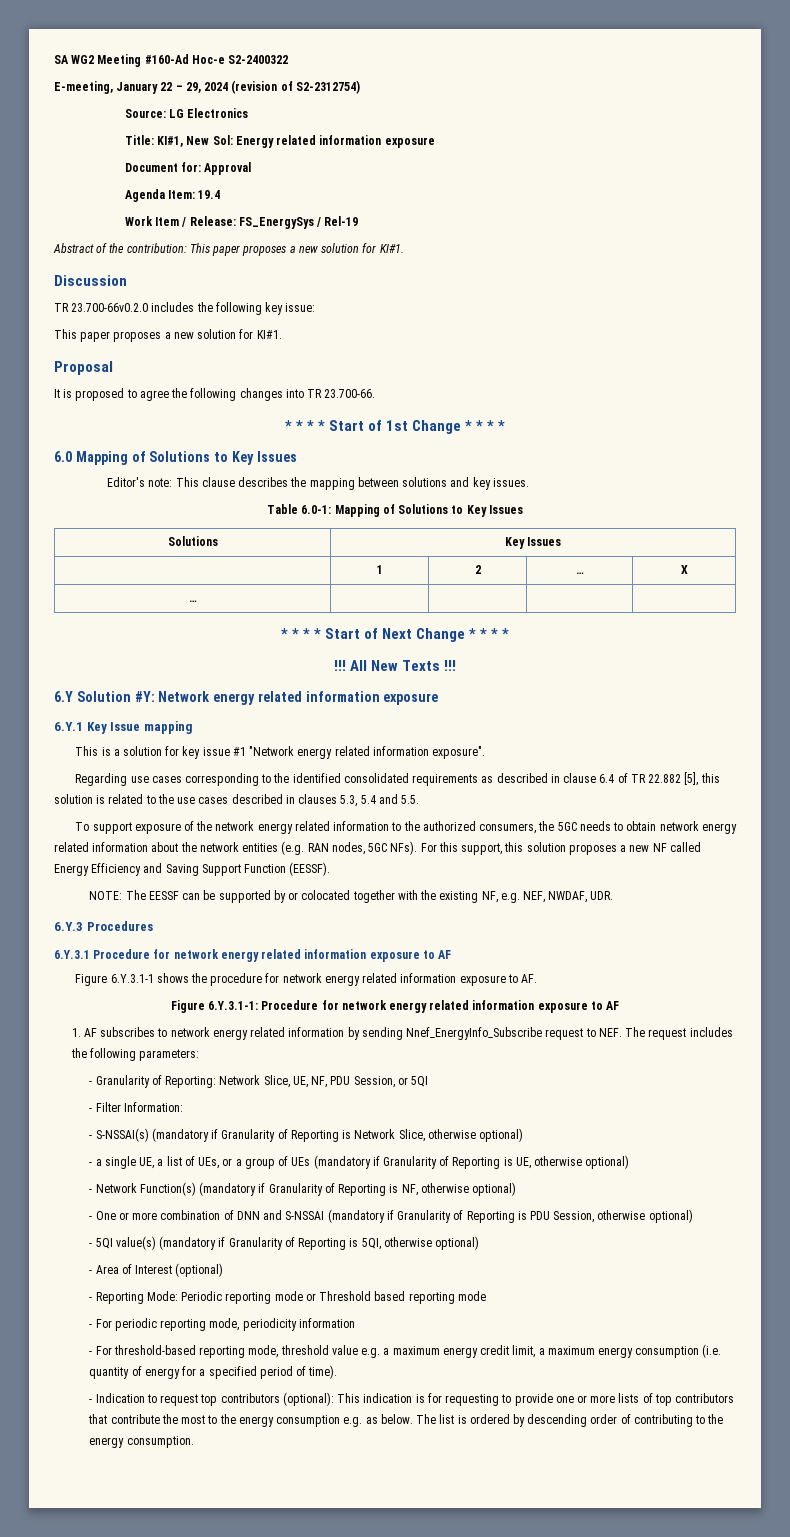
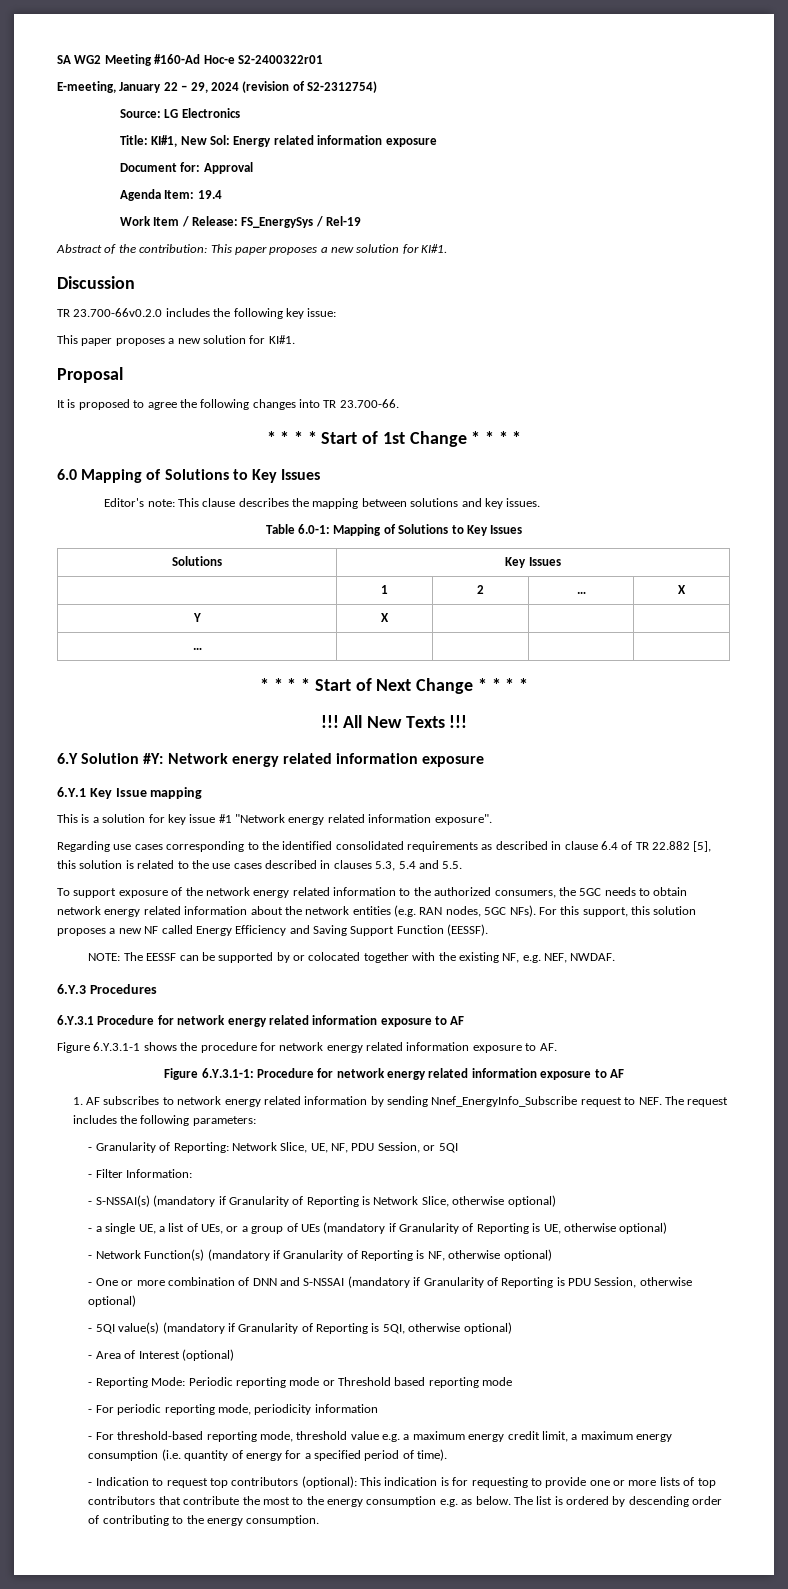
- SA WG2 Meeting #160-Ad Hoc-e S2-2400322
+ SA WG2 Meeting #160-Ad Hoc-e S2-2400322r01
+ Y | X | | |
- NOTE: The EESSF can be supported by or colocated together with the existing NF, e.g. NEF, NWDAF, UDR.
+ NOTE: The EESSF can be supported by or colocated together with the existing NF, e.g. NEF, NWDAF.

